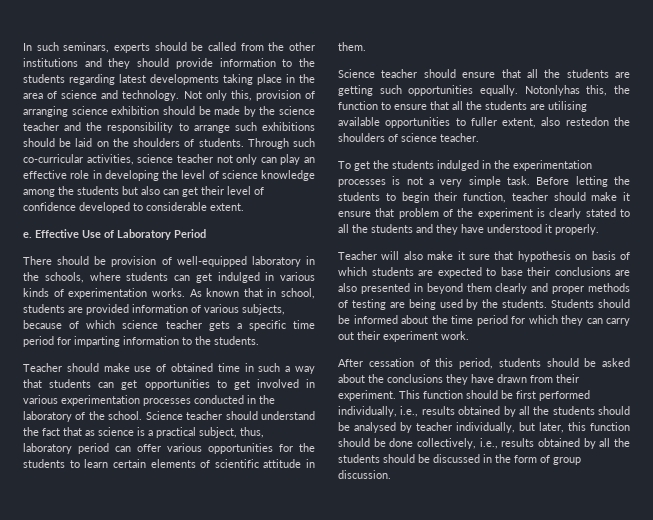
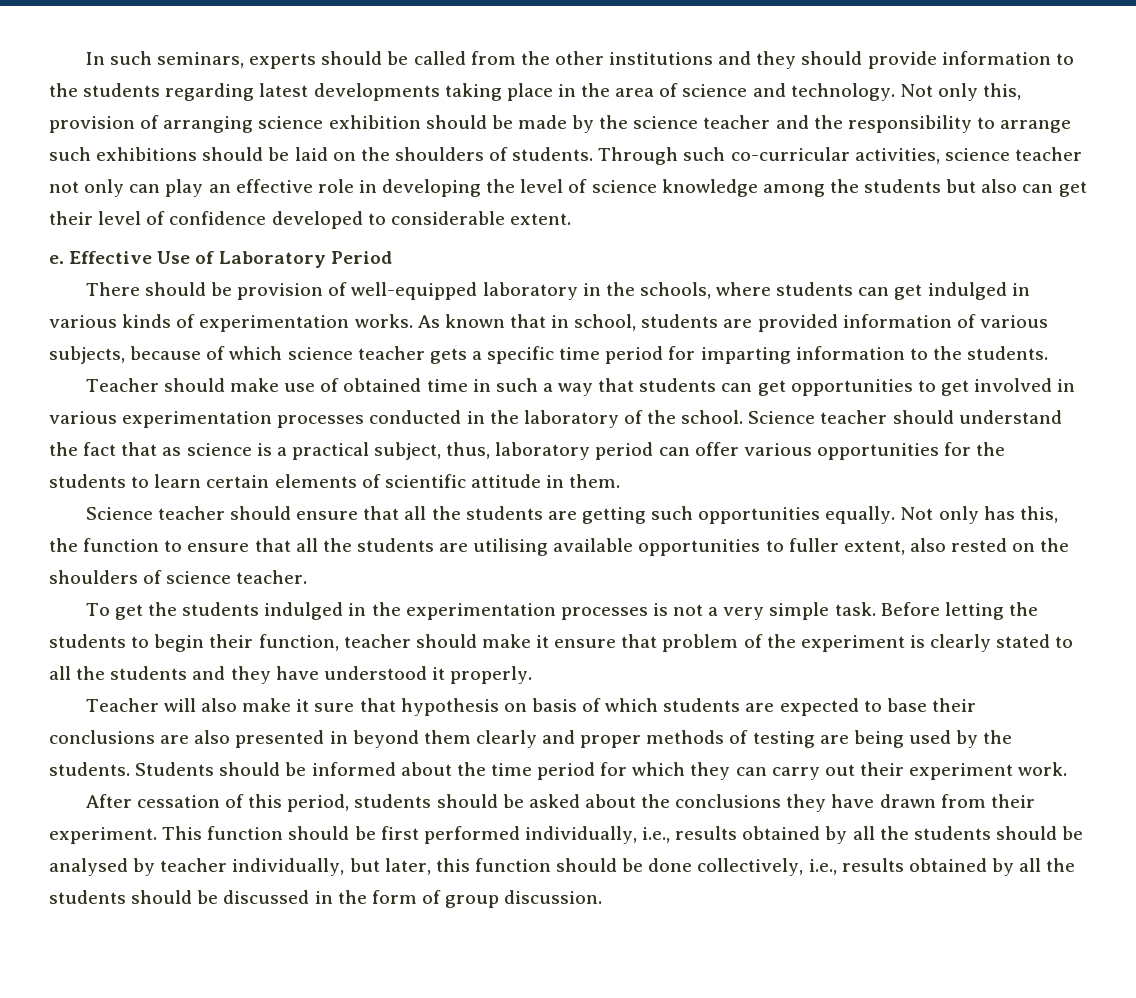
- Notonlyhas this, the function to ensure that all the students are utilising available opportunities to fuller extent, also restedon the shoulders of science teacher.
+ Not only has this, the function to ensure that all the students are utilising available opportunities to fuller extent, also rested on the shoulders of science teacher.

